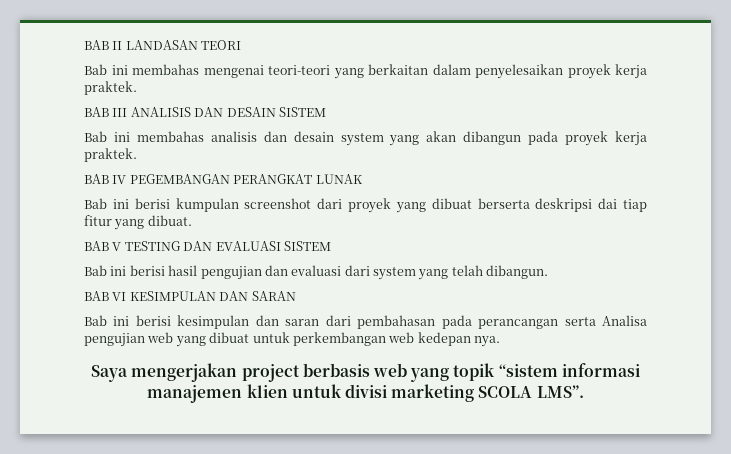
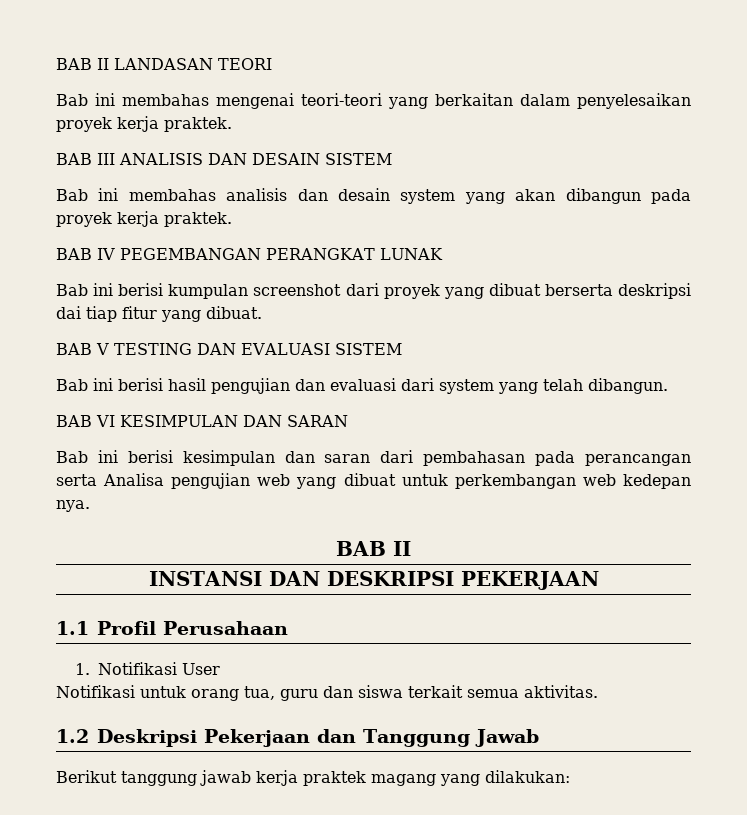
  Bab ini berisi kesimpulan dan saran dari pembahasan pada perancangan serta Analisa pengujian web yang dibuat untuk perkembangan web kedepan nya.
- Saya mengerjakan project berbasis web yang topik “sistem informasi manajemen klien untuk divisi marketing SCOLA LMS”.
+ BAB II
+ INSTANSI DAN DESKRIPSI PEKERJAAN
+ 1.1 Profil Perusahaan
+ 1. Notifikasi User
+ Notifikasi untuk orang tua, guru dan siswa terkait semua aktivitas.
+ 1.2 Deskripsi Pekerjaan dan Tanggung Jawab
+ Berikut tanggung jawab kerja praktek magang yang dilakukan:

